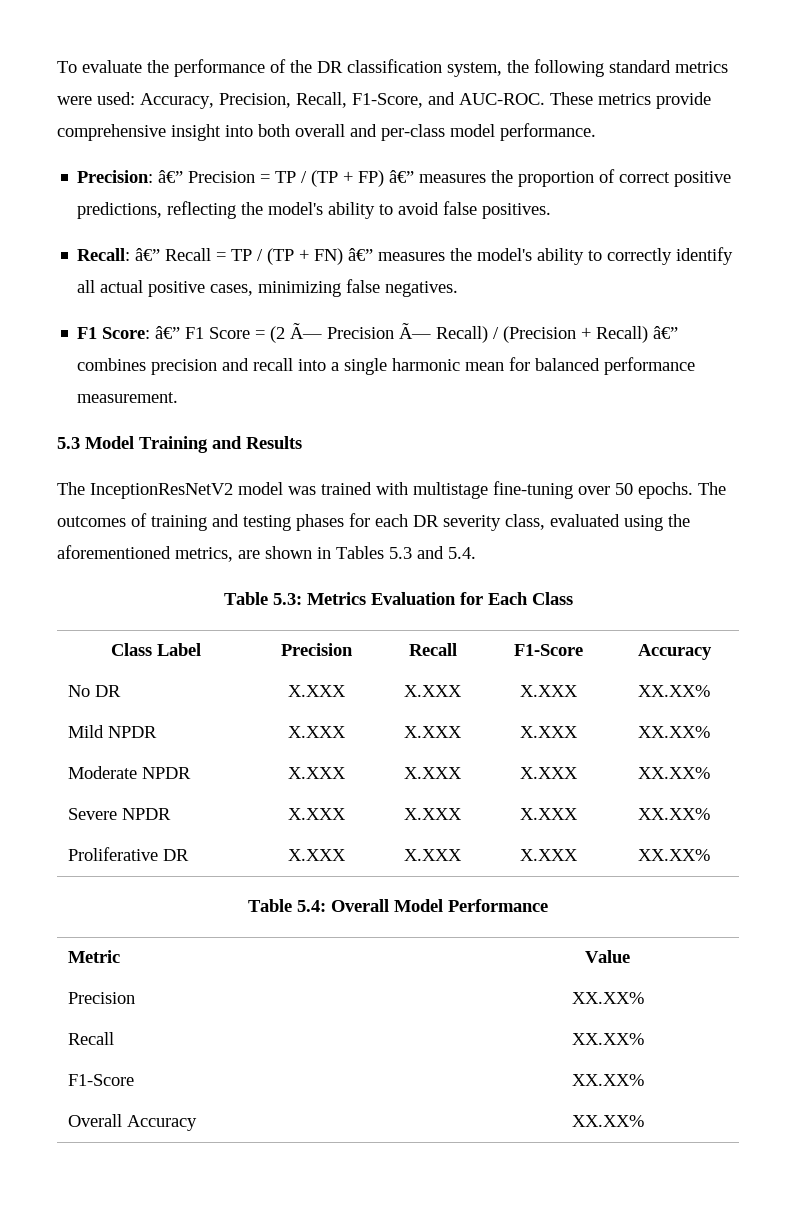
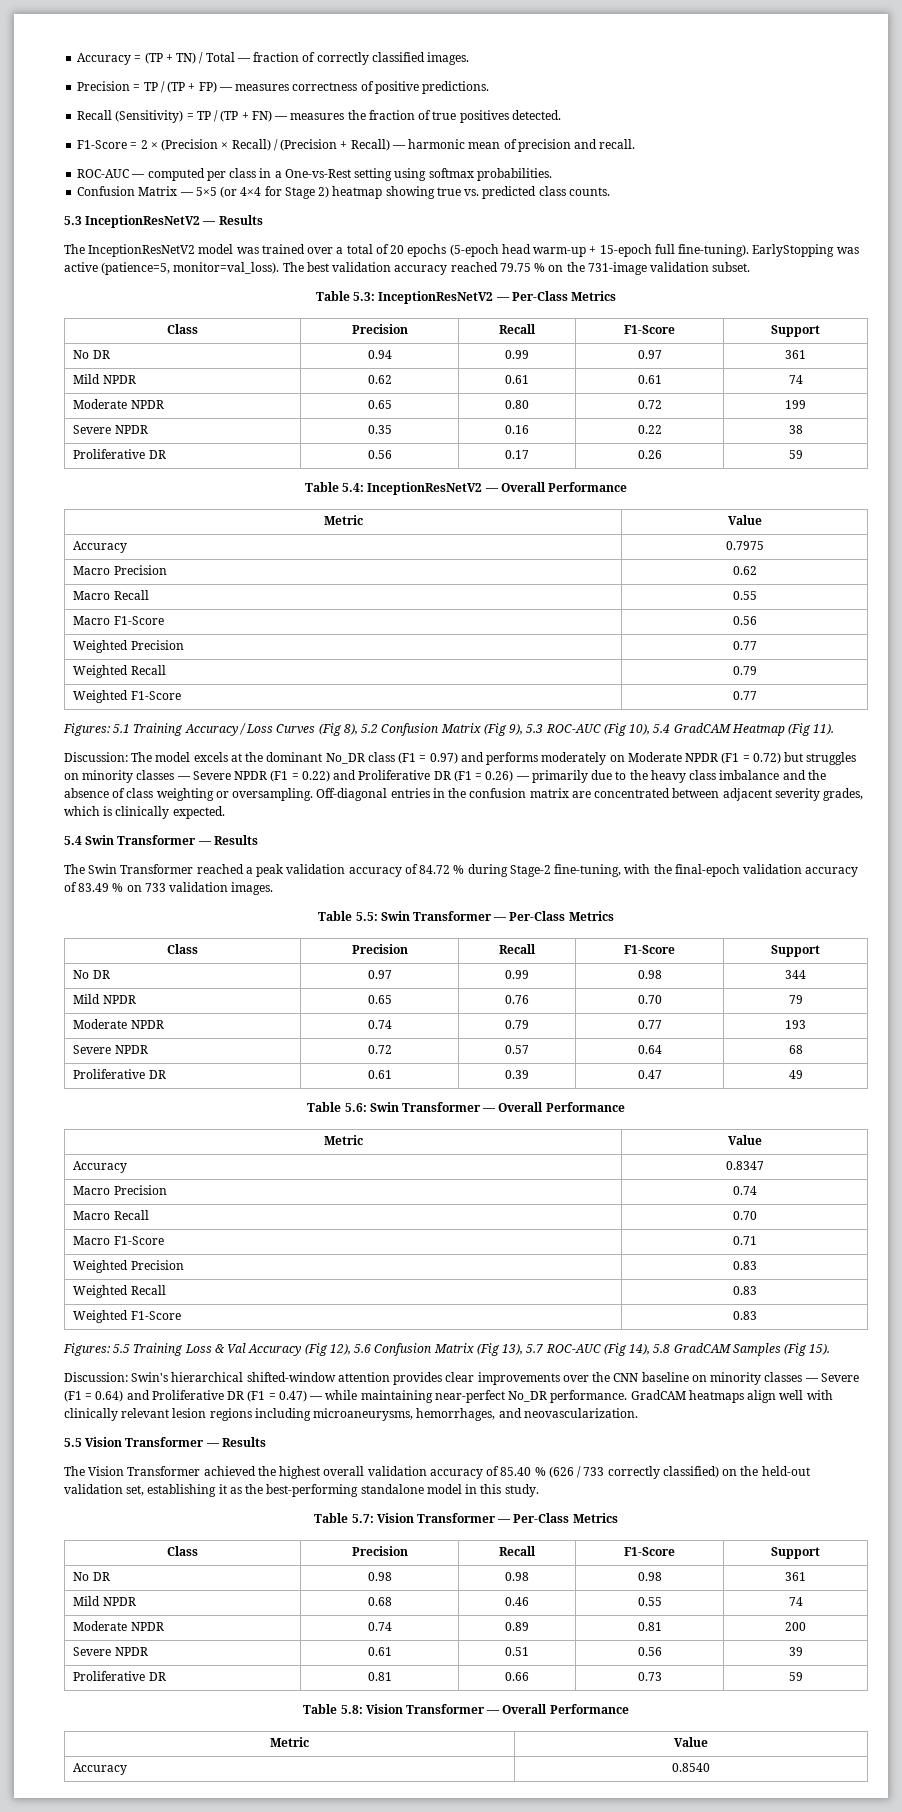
- To evaluate the performance of the DR classification system, the following standard metrics were used: Accuracy, Precision, Recall, F1-Score, and AUC-ROC. These metrics provide comprehensive insight into both overall and per-class model performance.
- Precision: â€” Precision = TP / (TP + FP) â€” measures the proportion of correct positive predictions, reflecting the model's ability to avoid false positives.
- Recall: â€” Recall = TP / (TP + FN) â€” measures the model's ability to correctly identify all actual positive cases, minimizing false negatives.
- F1 Score: â€” F1 Score = (2 Ã— Precision Ã— Recall) / (Precision + Recall) â€” combines precision and recall into a single harmonic mean for balanced performance measurement.
- 5.3 Model Training and Results
+ Accuracy = (TP + TN) / Total — fraction of correctly classified images.
+ Precision = TP / (TP + FP) — measures correctness of positive predictions.
+ Recall (Sensitivity) = TP / (TP + FN) — measures the fraction of true positives detected.
+ F1-Score = 2 × (Precision × Recall) / (Precision + Recall) — harmonic mean of precision and recall.
+ ROC-AUC — computed per class in a One-vs-Rest setting using softmax probabilities.
+ Confusion Matrix — 5×5 (or 4×4 for Stage 2) heatmap showing true vs. predicted class counts.
+ 5.3 InceptionResNetV2 — Results
- The InceptionResNetV2 model was trained with multistage fine-tuning over 50 epochs. The outcomes of training and testing phases for each DR severity class, evaluated using the aforementioned metrics, are shown in Tables 5.3 and 5.4.
- Table 5.3: Metrics Evaluation for Each Class
- Class Label | Precision | Recall | F1-Score | Accuracy
- No DR | X.XXX | X.XXX | X.XXX | XX.XX%
- Mild NPDR | X.XXX | X.XXX | X.XXX | XX.XX%
- Moderate NPDR | X.XXX | X.XXX | X.XXX | XX.XX%
- Severe NPDR | X.XXX | X.XXX | X.XXX | XX.XX%
- Proliferative DR | X.XXX | X.XXX | X.XXX | XX.XX%
+ The InceptionResNetV2 model was trained over a total of 20 epochs (5-epoch head warm-up + 15-epoch full fine-tuning). EarlyStopping was active (patience=5, monitor=val_loss). The best validation accuracy reached 79.75 % on the 731-image validation subset.
+ Table 5.3: InceptionResNetV2 — Per-Class Metrics
+ Class | Precision | Recall | F1-Score | Support
+ No DR | 0.94 | 0.99 | 0.97 | 361
+ Mild NPDR | 0.62 | 0.61 | 0.61 | 74
+ Moderate NPDR | 0.65 | 0.80 | 0.72 | 199
+ Severe NPDR | 0.35 | 0.16 | 0.22 | 38
+ Proliferative DR | 0.56 | 0.17 | 0.26 | 59
- Table 5.4: Overall Model Performance
+ Table 5.4: InceptionResNetV2 — Overall Performance
  Metric | Value
- Precision | XX.XX%
- Recall | XX.XX%
- F1-Score | XX.XX%
- Overall Accuracy | XX.XX%
+ Accuracy | 0.7975
+ Macro Precision | 0.62
+ Macro Recall | 0.55
+ Macro F1-Score | 0.56
+ Weighted Precision | 0.77
+ Weighted Recall | 0.79
+ Weighted F1-Score | 0.77
+ Figures: 5.1 Training Accuracy / Loss Curves (Fig 8), 5.2 Confusion Matrix (Fig 9), 5.3 ROC-AUC (Fig 10), 5.4 GradCAM Heatmap (Fig 11).
+ Discussion: The model excels at the dominant No_DR class (F1 = 0.97) and performs moderately on Moderate NPDR (F1 = 0.72) but struggles on minority classes — Severe NPDR (F1 = 0.22) and Proliferative DR (F1 = 0.26) — primarily due to the heavy class imbalance and the absence of class weighting or oversampling. Off-diagonal entries in the confusion matrix are concentrated between adjacent severity grades, which is clinically expected.
+ 5.4 Swin Transformer — Results
+ The Swin Transformer reached a peak validation accuracy of 84.72 % during Stage-2 fine-tuning, with the final-epoch validation accuracy of 83.49 % on 733 validation images.
+ Table 5.5: Swin Transformer — Per-Class Metrics
+ Class | Precision | Recall | F1-Score | Support
+ No DR | 0.97 | 0.99 | 0.98 | 344
+ Mild NPDR | 0.65 | 0.76 | 0.70 | 79
+ Moderate NPDR | 0.74 | 0.79 | 0.77 | 193
+ Severe NPDR | 0.72 | 0.57 | 0.64 | 68
+ Proliferative DR | 0.61 | 0.39 | 0.47 | 49
+ Table 5.6: Swin Transformer — Overall Performance
+ Metric | Value
+ Accuracy | 0.8347
+ Macro Precision | 0.74
+ Macro Recall | 0.70
+ Macro F1-Score | 0.71
+ Weighted Precision | 0.83
+ Weighted Recall | 0.83
+ Weighted F1-Score | 0.83
+ Figures: 5.5 Training Loss & Val Accuracy (Fig 12), 5.6 Confusion Matrix (Fig 13), 5.7 ROC-AUC (Fig 14), 5.8 GradCAM Samples (Fig 15).
+ Discussion: Swin's hierarchical shifted-window attention provides clear improvements over the CNN baseline on minority classes — Severe (F1 = 0.64) and Proliferative DR (F1 = 0.47) — while maintaining near-perfect No_DR performance. GradCAM heatmaps align well with clinically relevant lesion regions including microaneurysms, hemorrhages, and neovascularization.
+ 5.5 Vision Transformer — Results
+ The Vision Transformer achieved the highest overall validation accuracy of 85.40 % (626 / 733 correctly classified) on the held-out validation set, establishing it as the best-performing standalone model in this study.
+ Table 5.7: Vision Transformer — Per-Class Metrics
+ Class | Precision | Recall | F1-Score | Support
+ No DR | 0.98 | 0.98 | 0.98 | 361
+ Mild NPDR | 0.68 | 0.46 | 0.55 | 74
+ Moderate NPDR | 0.74 | 0.89 | 0.81 | 200
+ Severe NPDR | 0.61 | 0.51 | 0.56 | 39
+ Proliferative DR | 0.81 | 0.66 | 0.73 | 59
+ Table 5.8: Vision Transformer — Overall Performance
+ Metric | Value
+ Accuracy | 0.8540

